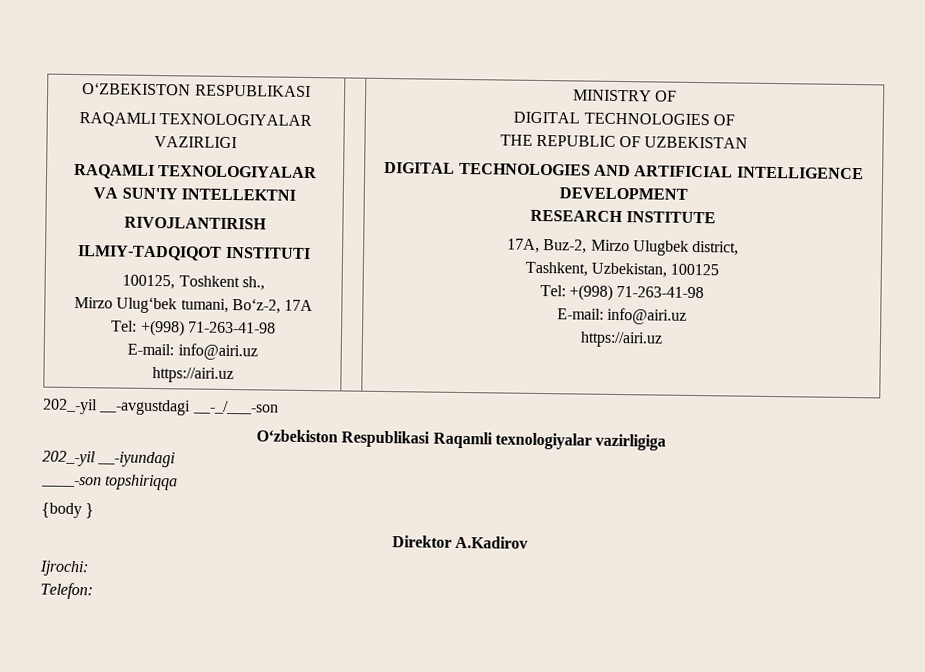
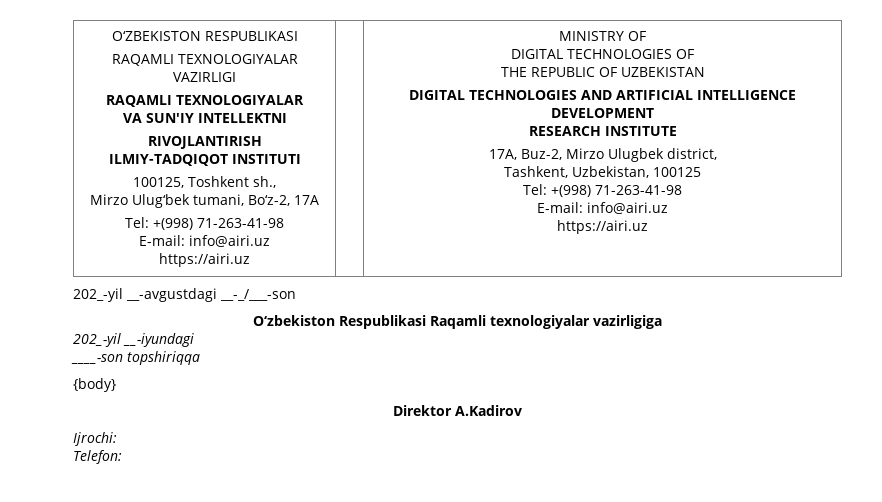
- {body }
+ {body}

